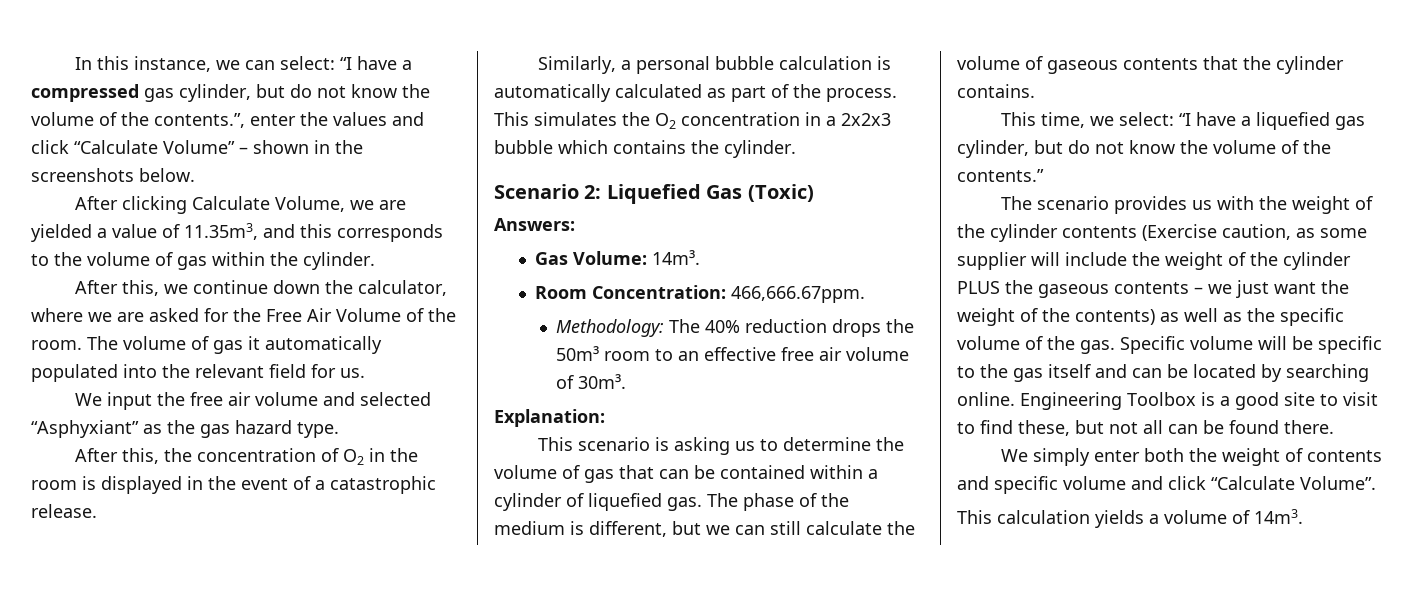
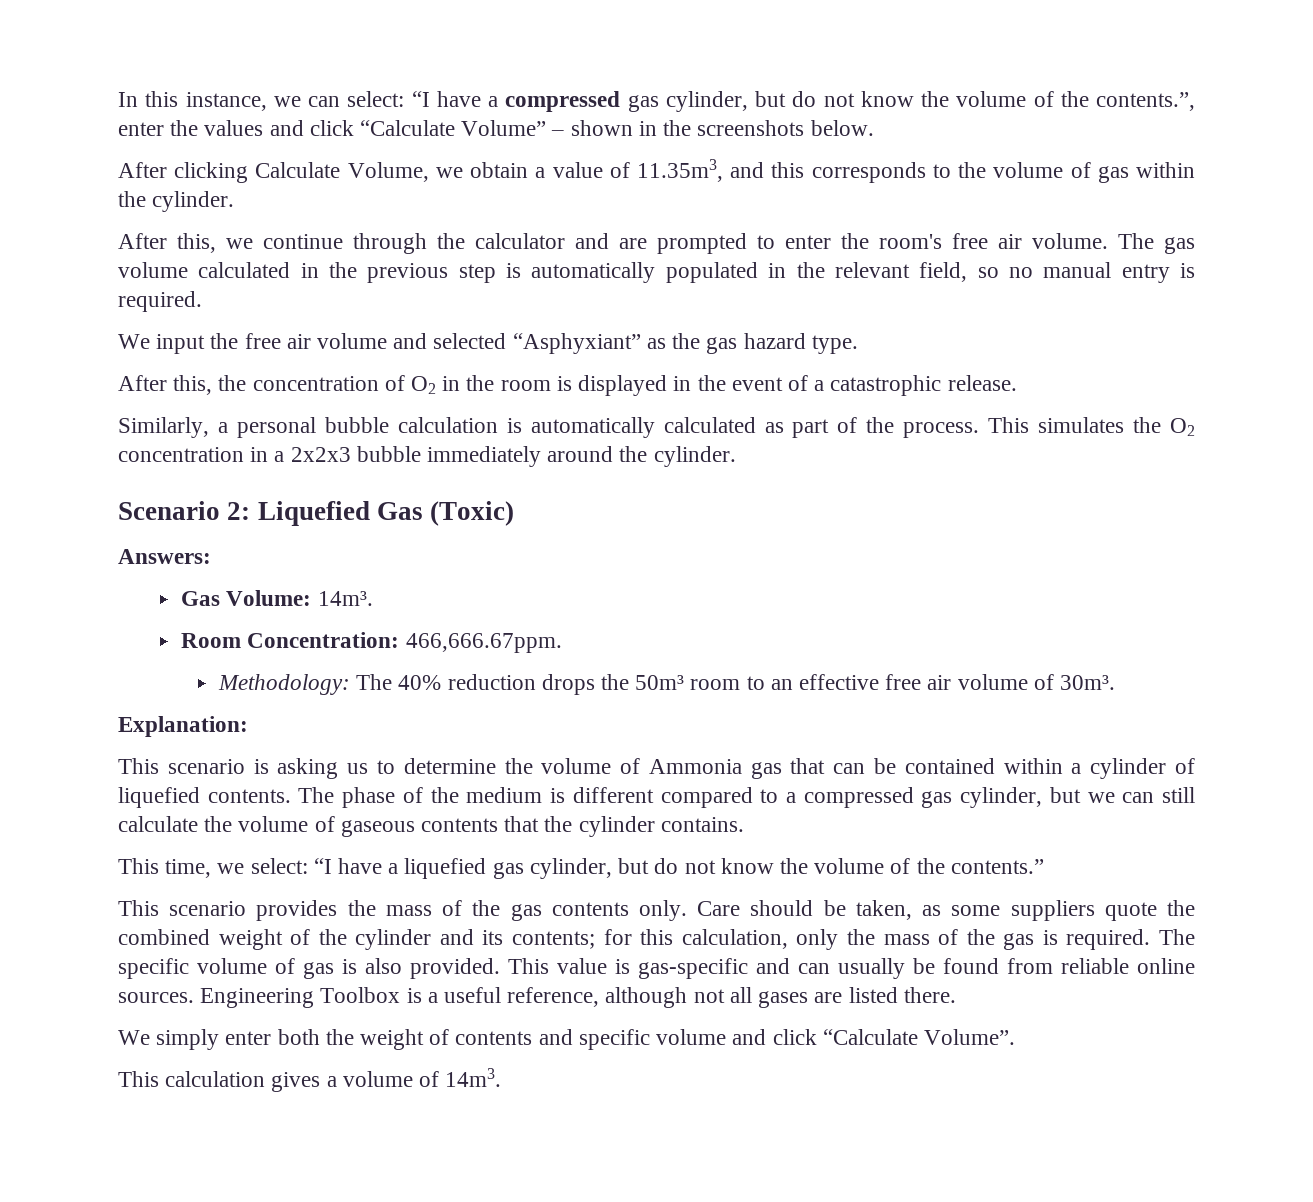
- After clicking Calculate Volume, we are yielded a value of 11.35m3, and this corresponds to the volume of gas within the cylinder.
+ After clicking Calculate Volume, we obtain a value of 11.35m3, and this corresponds to the volume of gas within the cylinder.
- After this, we continue down the calculator, where we are asked for the Free Air Volume of the room. The volume of gas it automatically populated into the relevant field for us.
+ After this, we continue through the calculator and are prompted to enter the room's free air volume. The gas volume calculated in the previous step is automatically populated in the relevant field, so no manual entry is required.
- This simulates the O2 concentration in a 2x2x3 bubble which contains the cylinder.
+ This simulates the O2 concentration in a 2x2x3 bubble immediately around the cylinder.
- This scenario is asking us to determine the volume of gas that can be contained within a cylinder of liquefied gas.
+ This scenario is asking us to determine the volume of Ammonia gas that can be contained within a cylinder of liquefied contents.
- The phase of the medium is different, but we can still calculate the volume of gaseous contents that the cylinder contains.
+ The phase of the medium is different compared to a compressed gas cylinder, but we can still calculate the volume of gaseous contents that the cylinder contains.
- The scenario provides us with the weight of the cylinder contents (Exercise caution, as some supplier will include the weight of the cylinder PLUS the gaseous contents – we just want the weight of the contents) as well as the specific volume of the gas. Specific volume will be specific to the gas itself and can be located by searching online. Engineering Toolbox is a good site to visit to find these, but not all can be found there.
+ This scenario provides the mass of the gas contents only. Care should be taken, as some suppliers quote the combined weight of the cylinder and its contents; for this calculation, only the mass of the gas is required. The specific volume of gas is also provided. This value is gas-specific and can usually be found from reliable online sources. Engineering Toolbox is a useful reference, although not all gases are listed there.
- This calculation yields a volume of 14m3.
+ This calculation gives a volume of 14m3.

